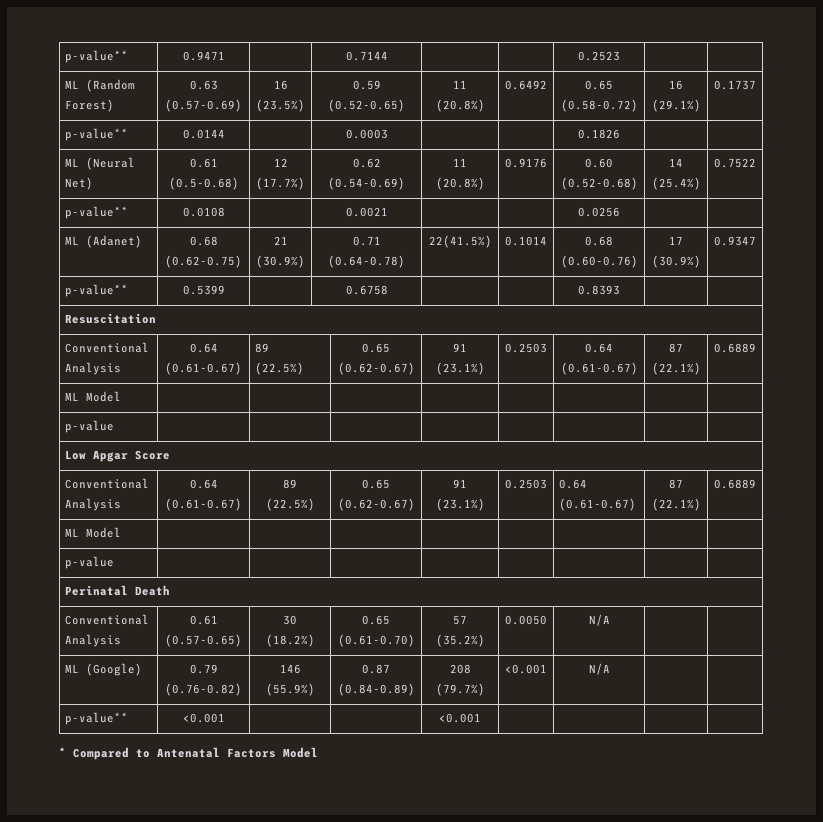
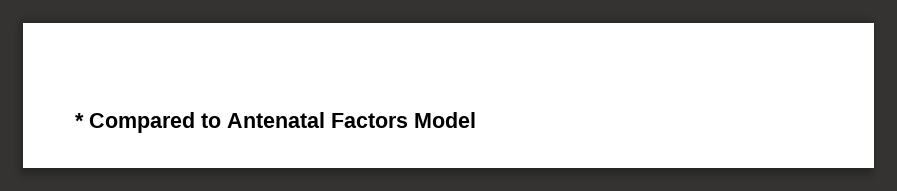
- p-value** | 0.9471 | | 0.7144 | | | 0.2523 | |
- ML (Random Forest) | 0.63 (0.57-0.69) | 16 (23.5%) | 0.59 (0.52-0.65) | 11 (20.8%) | 0.6492 | 0.65 (0.58-0.72) | 16 (29.1%) | 0.1737
- p-value** | 0.0144 | | 0.0003 | | | 0.1826 | |
- ML (Neural Net) | 0.61 (0.5-0.68) | 12 (17.7%) | 0.62 (0.54-0.69) | 11 (20.8%) | 0.9176 | 0.60 (0.52-0.68) | 14 (25.4%) | 0.7522
- p-value** | 0.0108 | | 0.0021 | | | 0.0256 | |
- ML (Adanet) | 0.68 (0.62-0.75) | 21 (30.9%) | 0.71 (0.64-0.78) | 22(41.5%) | 0.1014 | 0.68 (0.60-0.76) | 17 (30.9%) | 0.9347
- p-value** | 0.5399 | | 0.6758 | | | 0.8393 | |
- Resuscitation
- Conventional Analysis | 0.64 (0.61-0.67) | 89 (22.5%) | 0.65 (0.62-0.67) | 91 (23.1%) | 0.2503 | 0.64 (0.61-0.67) | 87 (22.1%) | 0.6889
- ML Model | | | | | | | |
- p-value | | | | | | | |
- Low Apgar Score
- Conventional Analysis | 0.64 (0.61-0.67) | 89 (22.5%) | 0.65 (0.62-0.67) | 91 (23.1%) | 0.2503 | 0.64 (0.61-0.67) | 87 (22.1%) | 0.6889
- ML Model | | | | | | | |
- p-value | | | | | | | |
- Perinatal Death
- Conventional Analysis | 0.61 (0.57-0.65) | 30 (18.2%) | 0.65 (0.61-0.70) | 57 (35.2%) | 0.0050 | N/A | |
- ML (Google) | 0.79 (0.76-0.82) | 146 (55.9%) | 0.87 (0.84-0.89) | 208 (79.7%) | <0.001 | N/A | |
- p-value** | <0.001 | | | <0.001 | | | |

